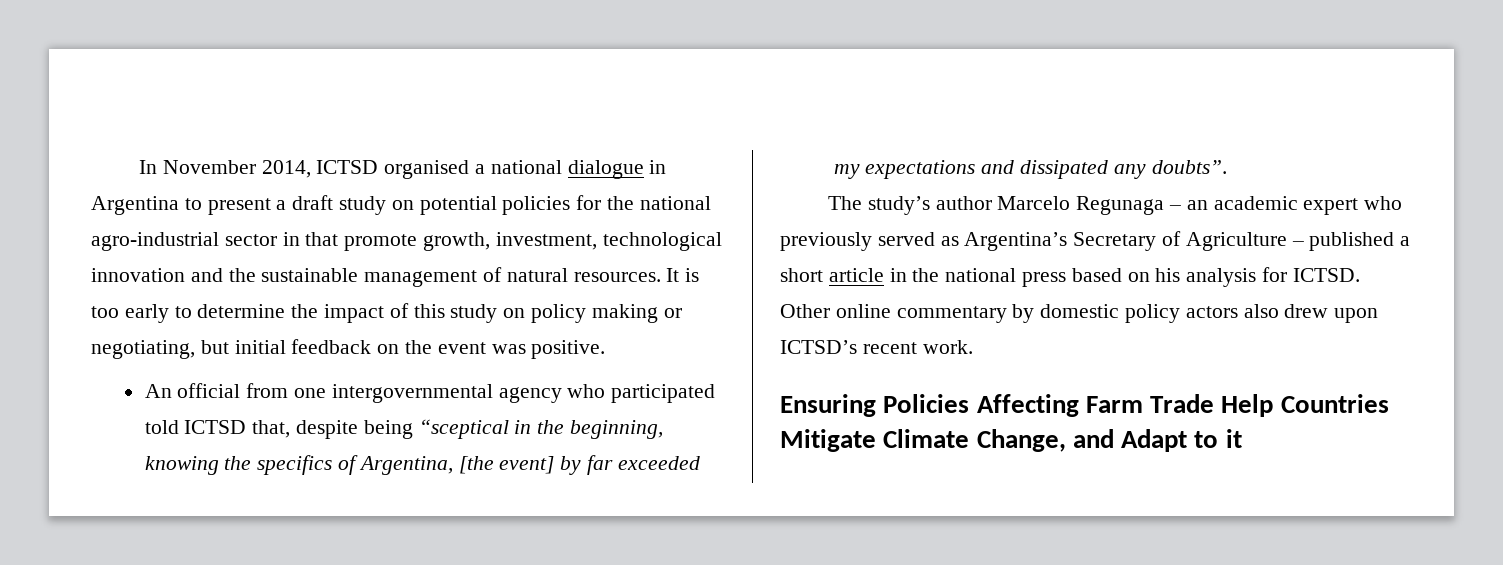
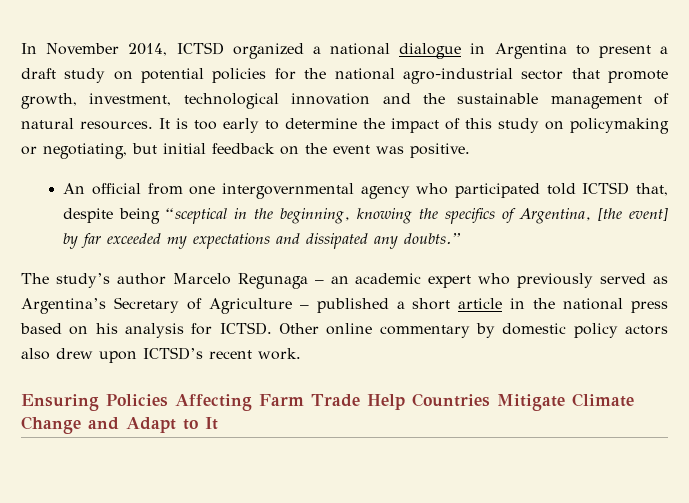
- In November 2014, ICTSD organised a national dialogue in Argentina to present a draft study on potential policies for the national agro-industrial sector in that promote growth, investment, technological innovation and the sustainable management of natural resources.
+ In November 2014, ICTSD organized a national dialogue in Argentina to present a draft study on potential policies for the national agro-industrial sector that promote growth, investment, technological innovation and the sustainable management of natural resources.
- It is too early to determine the impact of this study on policy making or negotiating, but initial feedback on the event was positive.
+ It is too early to determine the impact of this study on policymaking or negotiating, but initial feedback on the event was positive.
- An official from one intergovernmental agency who participated told ICTSD that, despite being “sceptical in the beginning, knowing the specifics of Argentina, [the event] by far exceeded my expectations and dissipated any doubts”.
+ An official from one intergovernmental agency who participated told ICTSD that, despite being “sceptical in the beginning, knowing the specifics of Argentina, [the event] by far exceeded my expectations and dissipated any doubts.”
- Ensuring Policies Affecting Farm Trade Help Countries Mitigate Climate Change, and Adapt to it
+ Ensuring Policies Affecting Farm Trade Help Countries Mitigate Climate Change and Adapt to It

